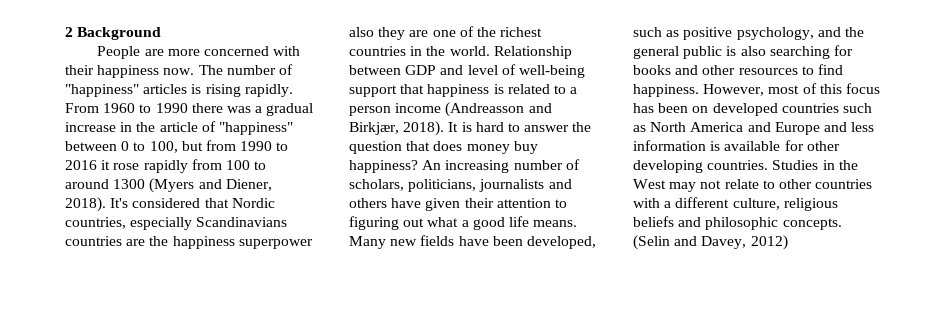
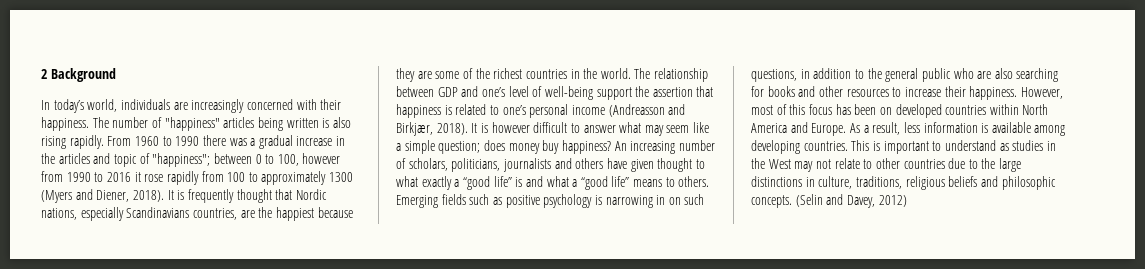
- People are more concerned with their happiness now.
+ In today’s world, individuals are increasingly concerned with their happiness.
- The number of "happiness" articles is rising rapidly.
+ The number of "happiness" articles being written is also rising rapidly.
- From 1960 to 1990 there was a gradual increase in the article of "happiness" between 0 to 100, but from 1990 to 2016 it rose rapidly from 100 to around 1300 (Myers and Diener, 2018).
+ From 1960 to 1990 there was a gradual increase in the articles and topic of "happiness"; between 0 to 100, however from 1990 to 2016 it rose rapidly from 100 to approximately 1300 (Myers and Diener, 2018).
- It's considered that Nordic countries, especially Scandinavians countries are the happiness superpower also they are one of the richest countries in the world.
+ It is frequently thought that Nordic nations, especially Scandinavians countries, are the happiest because they are some of the richest countries in the world.
- Relationship between GDP and level of well-being support that happiness is related to a person income (Andreasson and Birkjær, 2018).
+ The relationship between GDP and one’s level of well-being support the assertion that happiness is related to one’s personal income (Andreasson and Birkjær, 2018).
- It is hard to answer the question that does money buy happiness?
+ It is however difficult to answer what may seem like a simple question; does money buy happiness?
- An increasing number of scholars, politicians, journalists and others have given their attention to figuring out what a good life means. Many new fields have been developed, such as positive psychology, and the general public is also searching for books and other resources to find happiness.
+ An increasing number of scholars, politicians, journalists and others have given thought to what exactly a “good life” is and what a “good life” means to others. Emerging fields such as positive psychology is narrowing in on such questions, in addition to the general public who are also searching for books and other resources to increase their happiness.
- However, most of this focus has been on developed countries such as North America and Europe and less information is available for other developing countries. Studies in the West may not relate to other countries with a different culture, religious beliefs and philosophic concepts.
+ However, most of this focus has been on developed countries within North America and Europe. As a result, less information is available among developing countries. This is important to understand as studies in the West may not relate to other countries due to the large distinctions in culture, traditions, religious beliefs and philosophic concepts.

